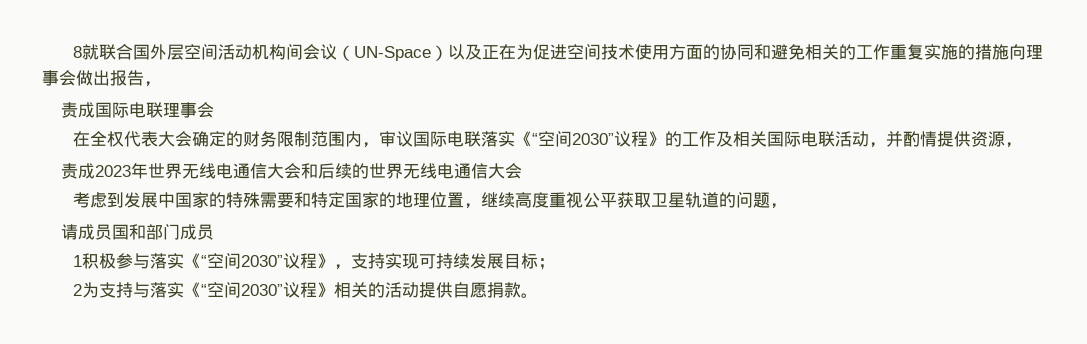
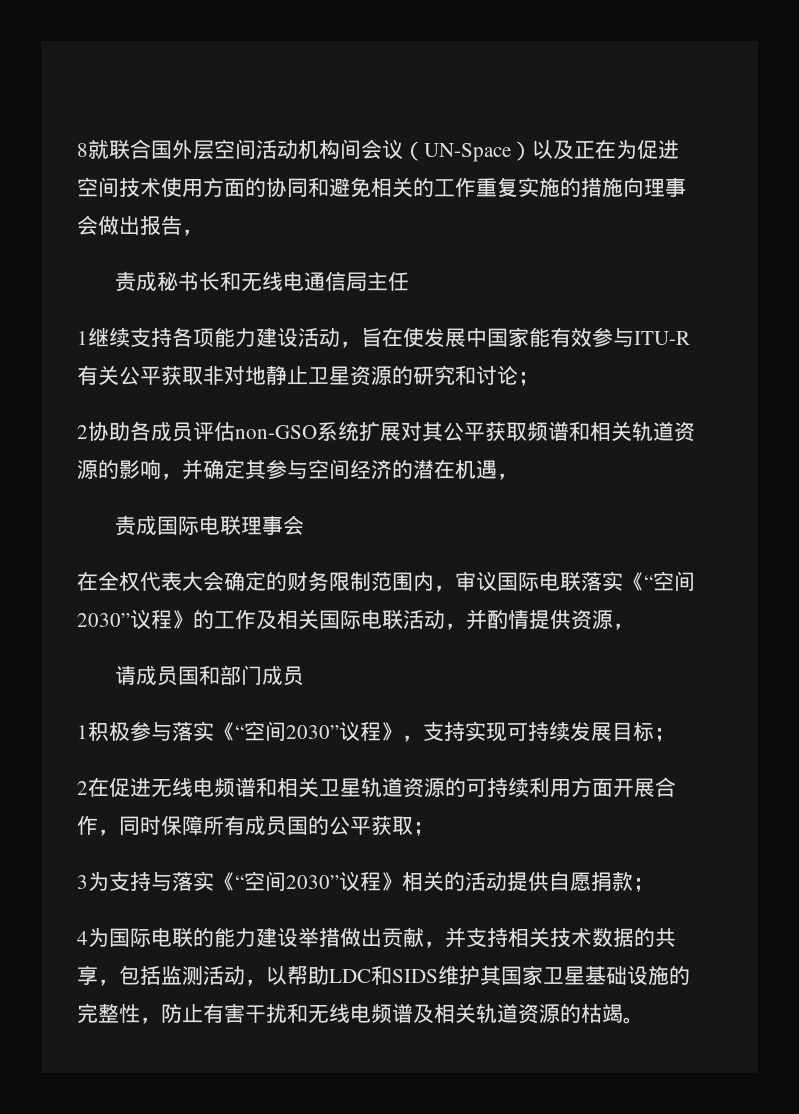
+ 责成秘书长和无线电通信局主任
+ 1继续支持各项能力建设活动，旨在使发展中国家能有效参与ITU-R有关公平获取非对地静止卫星资源的研究和讨论；
+ 2协助各成员评估non-GSO系统扩展对其公平获取频谱和相关轨道资源的影响，并确定其参与空间经济的潜在机遇，
- 责成2023年世界无线电通信大会和后续的世界无线电通信大会
- 考虑到发展中国家的特殊需要和特定国家的地理位置，继续高度重视公平获取卫星轨道的问题，
- 2为支持与落实《“空间2030”议程》相关的活动提供自愿捐款。
+ 2在促进无线电频谱和相关卫星轨道资源的可持续利用方面开展合作，同时保障所有成员国的公平获取；
+ 3为支持与落实《“空间2030”议程》相关的活动提供自愿捐款；
+ 4为国际电联的能力建设举措做出贡献，并支持相关技术数据的共享，包括监测活动，以帮助LDC和SIDS维护其国家卫星基础设施的完整性，防止有害干扰和无线电频谱及相关轨道资源的枯竭。

